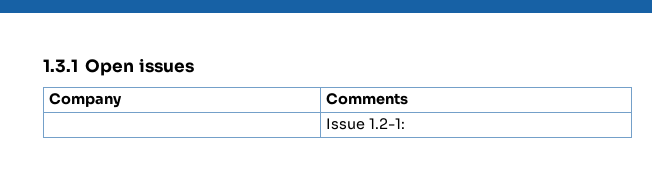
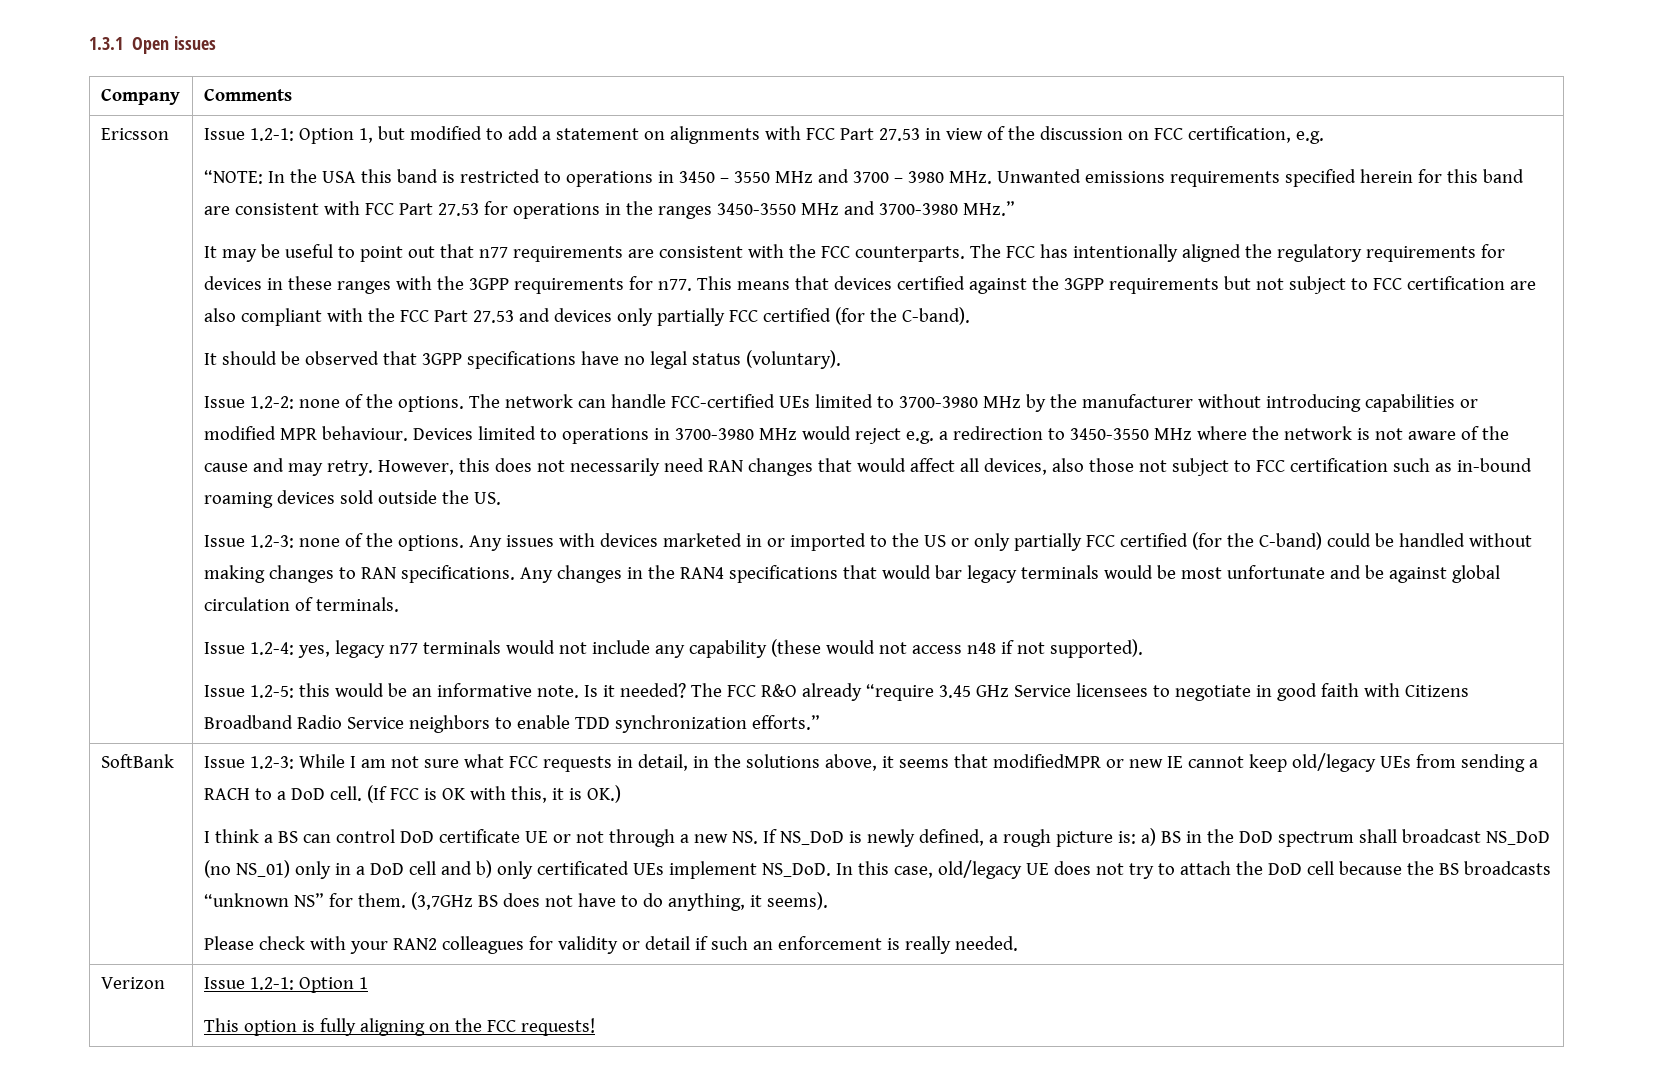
- Issue 1.2-1:
+ Ericsson | Issue 1.2-1: Option 1, but modified to add a statement on alignments with FCC Part 27.53 in view of the discussion on FCC certification, e.g.
+ “NOTE: In the USA this band is restricted to operations in 3450 – 3550 MHz and 3700 – 3980 MHz. Unwanted emissions requirements specified herein for this band are consistent with FCC Part 27.53 for operations in the ranges 3450-3550 MHz and 3700-3980 MHz.”
+ It may be useful to point out that n77 requirements are consistent with the FCC counterparts. The FCC has intentionally aligned the regulatory requirements for devices in these ranges with the 3GPP requirements for n77. This means that devices certified against the 3GPP requirements but not subject to FCC certification are also compliant with the FCC Part 27.53 and devices only partially FCC certified (for the C-band).
+ It should be observed that 3GPP specifications have no legal status (voluntary).
+ Issue 1.2-2: none of the options. The network can handle FCC-certified UEs limited to 3700-3980 MHz by the manufacturer without introducing capabilities or modified MPR behaviour. Devices limited to operations in 3700-3980 MHz would reject e.g. a redirection to 3450-3550 MHz where the network is not aware of the cause and may retry. However, this does not necessarily need RAN changes that would affect all devices, also those not subject to FCC certification such as in-bound roaming devices sold outside the US.
+ Issue 1.2-3: none of the options. Any issues with devices marketed in or imported to the US or only partially FCC certified (for the C-band) could be handled without making changes to RAN specifications. Any changes in the RAN4 specifications that would bar legacy terminals would be most unfortunate and be against global circulation of terminals.
+ Issue 1.2-4: yes, legacy n77 terminals would not include any capability (these would not access n48 if not supported).
+ Issue 1.2-5: this would be an informative note. Is it needed? The FCC R&O already “require 3.45 GHz Service licensees to negotiate in good faith with Citizens Broadband Radio Service neighbors to enable TDD synchronization efforts.”
+ SoftBank | Issue 1.2-3: While I am not sure what FCC requests in detail, in the solutions above, it seems that modifiedMPR or new IE cannot keep old/legacy UEs from sending a RACH to a DoD cell. (If FCC is OK with this, it is OK.)
+ I think a BS can control DoD certificate UE or not through a new NS. If NS_DoD is newly defined, a rough picture is: a) BS in the DoD spectrum shall broadcast NS_DoD (no NS_01) only in a DoD cell and b) only certificated UEs implement NS_DoD. In this case, old/legacy UE does not try to attach the DoD cell because the BS broadcasts “unknown NS” for them. (3,7GHz BS does not have to do anything, it seems).
+ Please check with your RAN2 colleagues for validity or detail if such an enforcement is really needed.
+ Verizon | Issue 1.2-1: Option 1
+ This option is fully aligning on the FCC requests!

